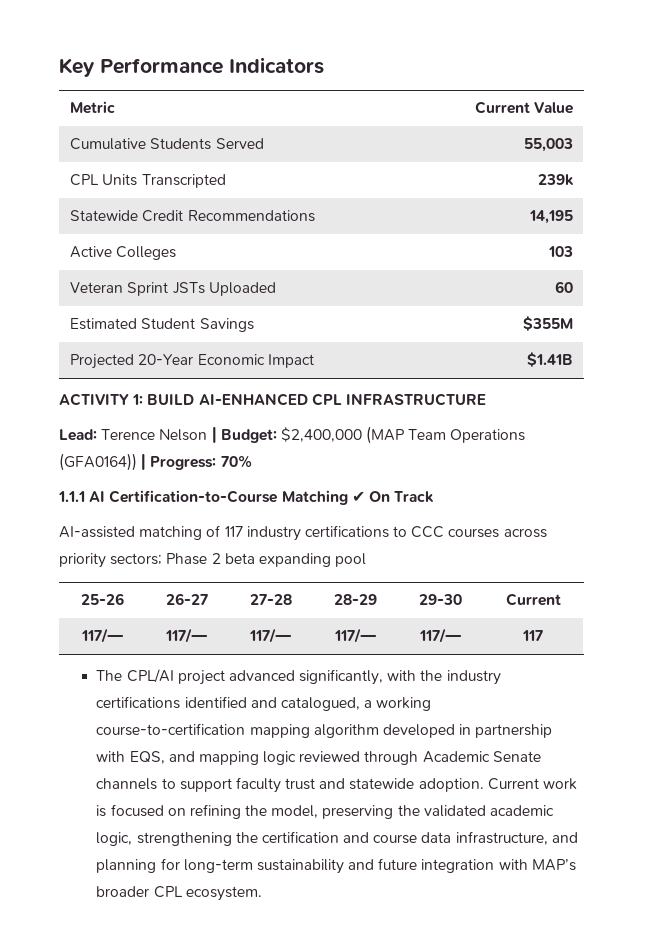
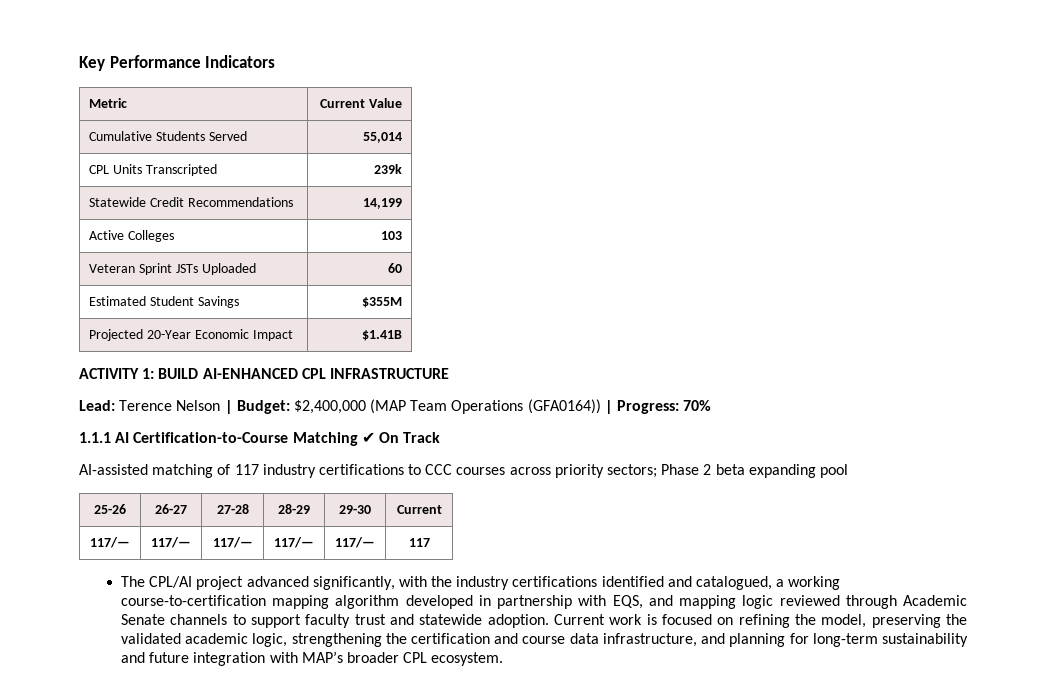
- Cumulative Students Served | 55,003
+ Cumulative Students Served | 55,014
- Statewide Credit Recommendations | 14,195
+ Statewide Credit Recommendations | 14,199

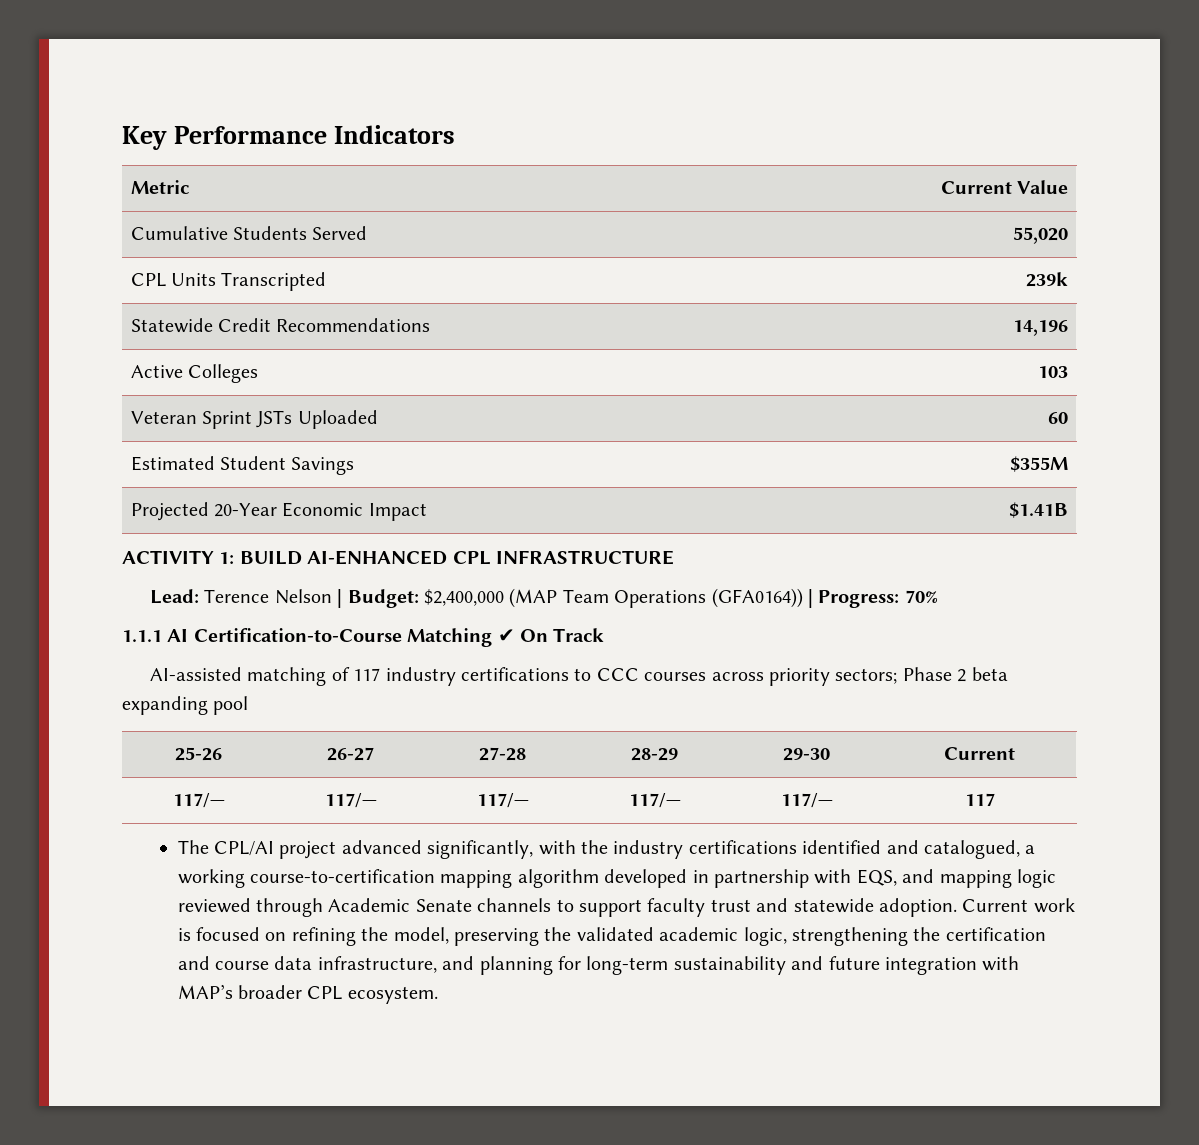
- Cumulative Students Served | 55,014
+ Cumulative Students Served | 55,020
- Statewide Credit Recommendations | 14,199
+ Statewide Credit Recommendations | 14,196

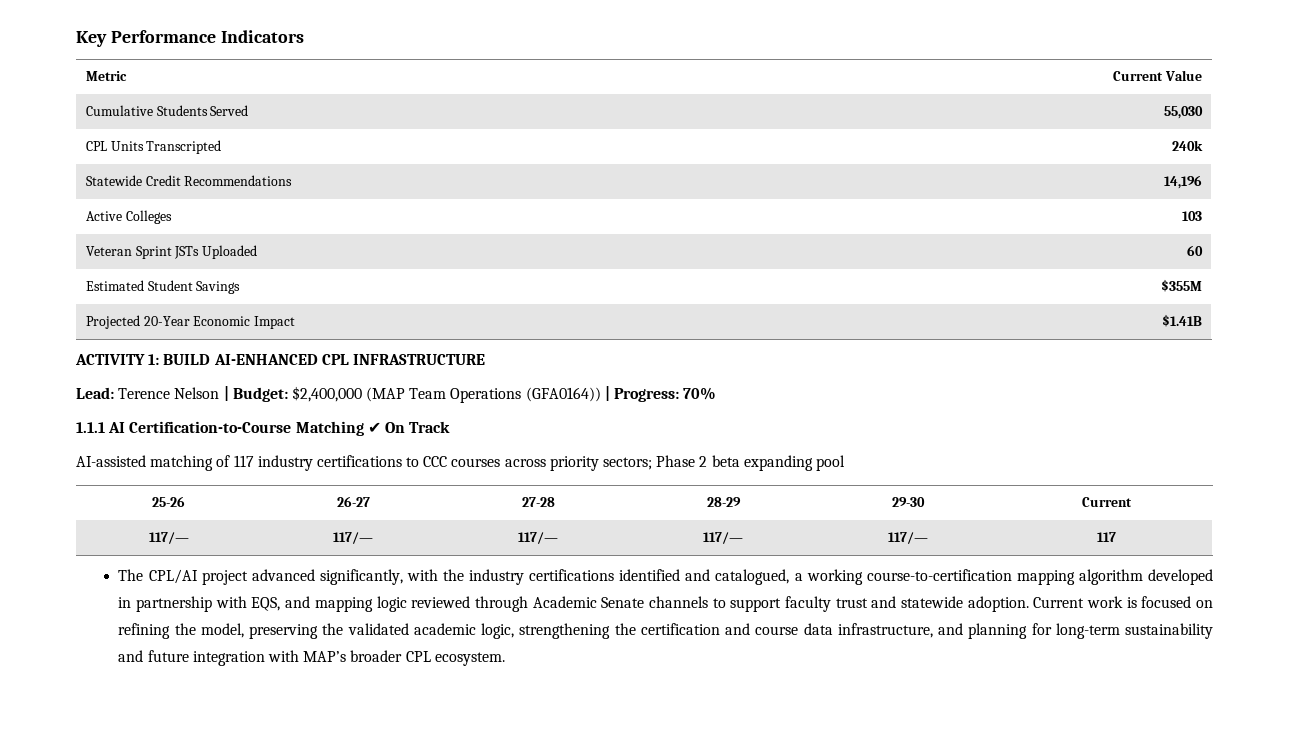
- Cumulative Students Served | 55,020
+ Cumulative Students Served | 55,030
- CPL Units Transcripted | 239k
+ CPL Units Transcripted | 240k

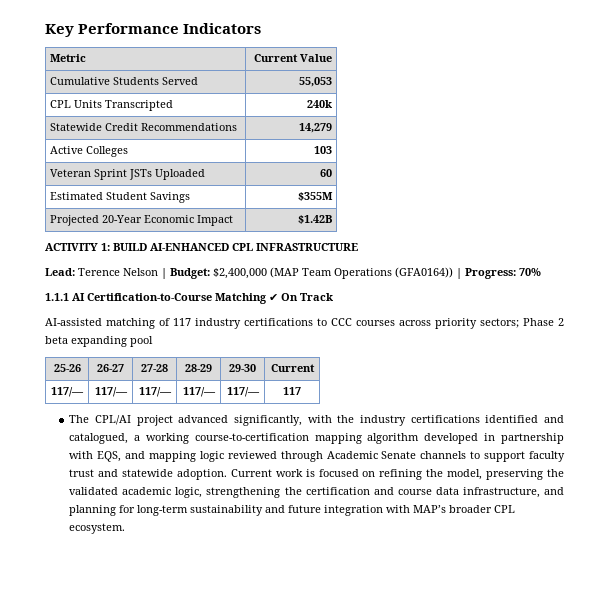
- Cumulative Students Served | 55,030
+ Cumulative Students Served | 55,053
- Statewide Credit Recommendations | 14,196
+ Statewide Credit Recommendations | 14,279
- Projected 20-Year Economic Impact | $1.41B
+ Projected 20-Year Economic Impact | $1.42B

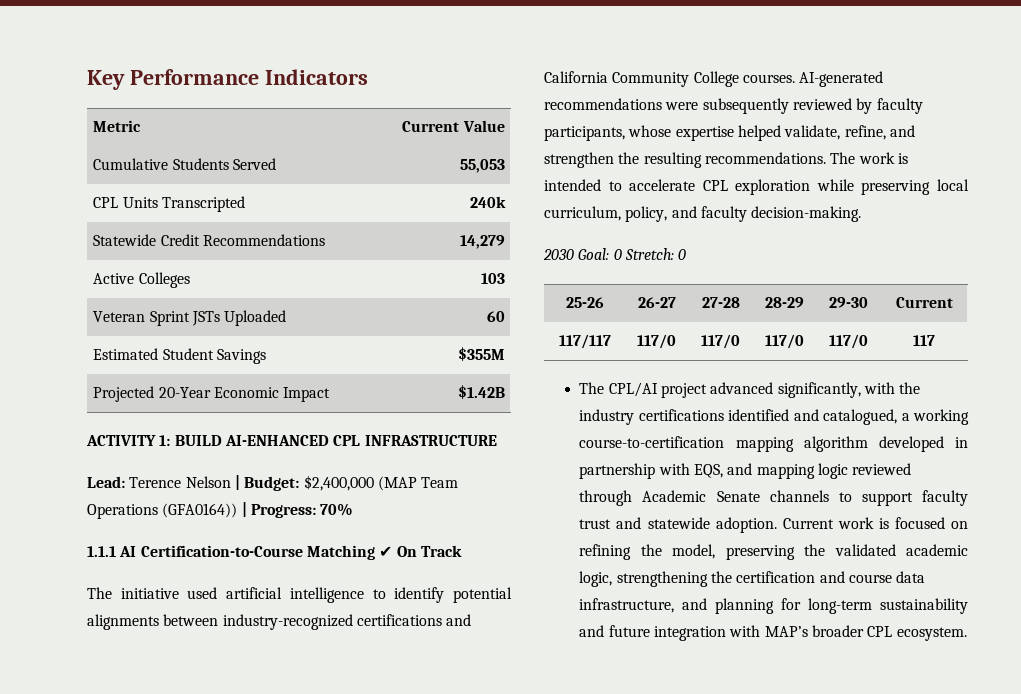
- AI-assisted matching of 117 industry certifications to CCC courses across priority sectors; Phase 2 beta expanding pool
+ The initiative used artificial intelligence to identify potential alignments between industry-recognized certifications and California Community College courses. AI-generated recommendations were subsequently reviewed by faculty participants, whose expertise helped validate, refine, and strengthen the resulting recommendations. The work is intended to accelerate CPL exploration while preserving local curriculum, policy, and faculty decision-making.
+ 2030 Goal: 0 Stretch: 0
- 117/— | 117/— | 117/— | 117/— | 117/— | 117
+ 117/117 | 117/0 | 117/0 | 117/0 | 117/0 | 117

